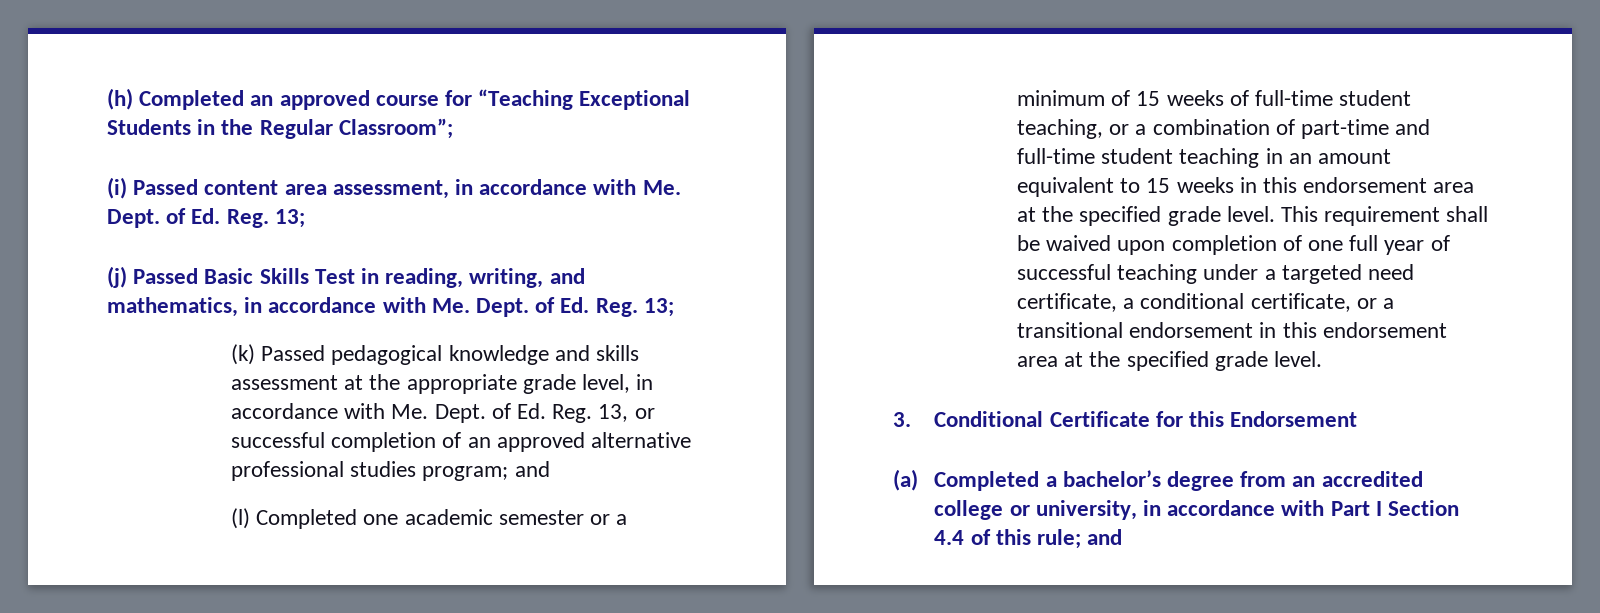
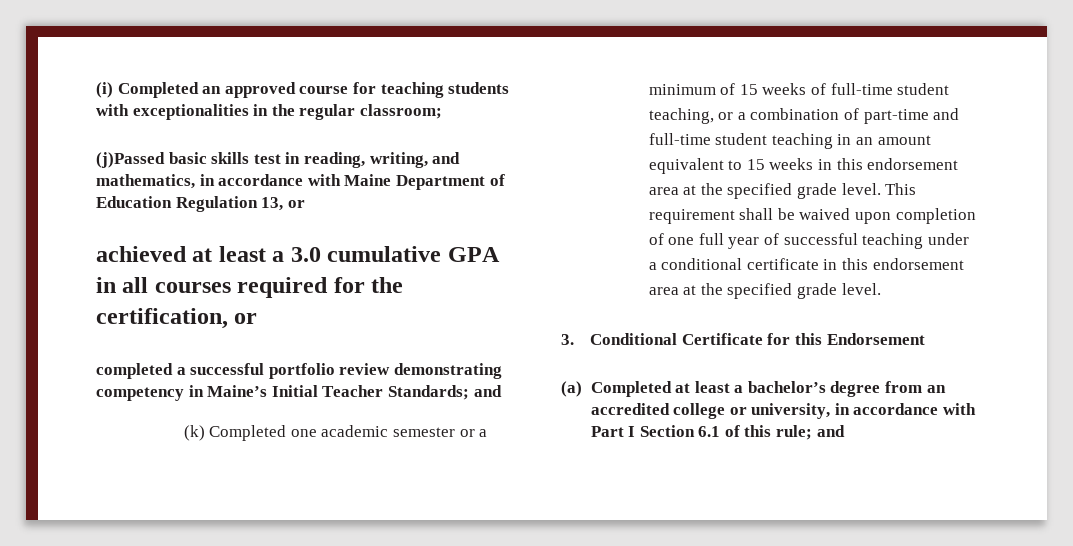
- (h) Completed an approved course for “Teaching Exceptional Students in the Regular Classroom”;
- (i) Passed content area assessment, in accordance with Me. Dept. of Ed. Reg. 13;
- (j) Passed Basic Skills Test in reading, writing, and mathematics, in accordance with Me. Dept. of Ed. Reg. 13;
- (k) Passed pedagogical knowledge and skills assessment at the appropriate grade level, in accordance with Me. Dept. of Ed. Reg. 13, or successful completion of an approved alternative professional studies program; and
- (l) Completed one academic semester or a minimum of 15 weeks of full-time student teaching, or a combination of part-time and full-time student teaching in an amount equivalent to 15 weeks in this endorsement area at the specified grade level.
+ (i) Completed an approved course for teaching students with exceptionalities in the regular classroom;
+ (j)Passed basic skills test in reading, writing, and mathematics, in accordance with Maine Department of Education Regulation 13, or
+ achieved at least a 3.0 cumulative GPA in all courses required for the certification, or
+ completed a successful portfolio review demonstrating competency in Maine’s Initial Teacher Standards; and
+ (k) Completed one academic semester or a minimum of 15 weeks of full-time student teaching, or a combination of part-time and full-time student teaching in an amount equivalent to 15 weeks in this endorsement area at the specified grade level.
- This requirement shall be waived upon completion of one full year of successful teaching under a targeted need certificate, a conditional certificate, or a transitional endorsement in this endorsement area at the specified grade level.
+ This requirement shall be waived upon completion of one full year of successful teaching under a conditional certificate in this endorsement area at the specified grade level.
- (a) Completed a bachelor’s degree from an accredited college or university, in accordance with Part I Section 4.4 of this rule; and
+ (a) Completed at least a bachelor’s degree from an accredited college or university, in accordance with Part I Section 6.1 of this rule; and

